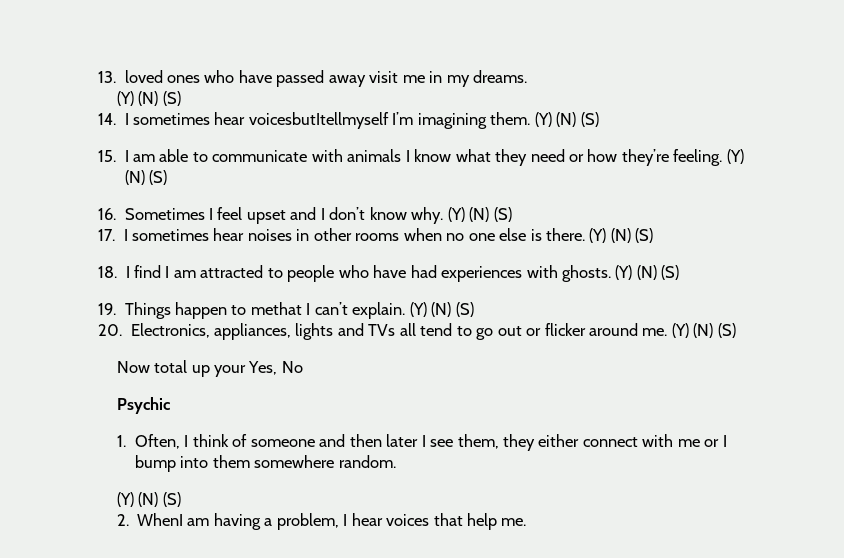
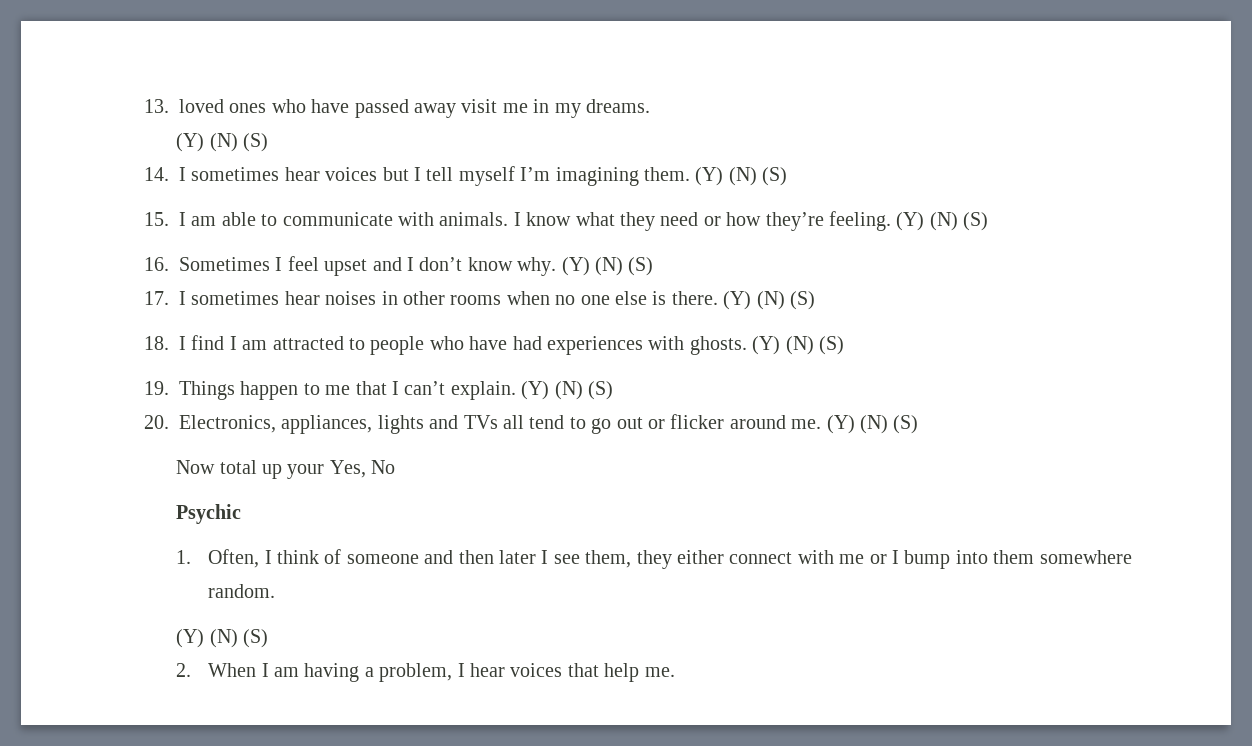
- 14. I sometimes hear voicesbutItellmyself I’m imagining them.
+ 14. I sometimes hear voices but I tell myself I’m imagining them.
- 15. I am able to communicate with animals I know what they need or how they’re feeling.
+ 15. I am able to communicate with animals. I know what they need or how they’re feeling.
- 19. Things happen to methat I can’t explain.
+ 19. Things happen to me that I can’t explain.
- 2. WhenI am having a problem, I hear voices that help me.
+ 2. When I am having a problem, I hear voices that help me.

